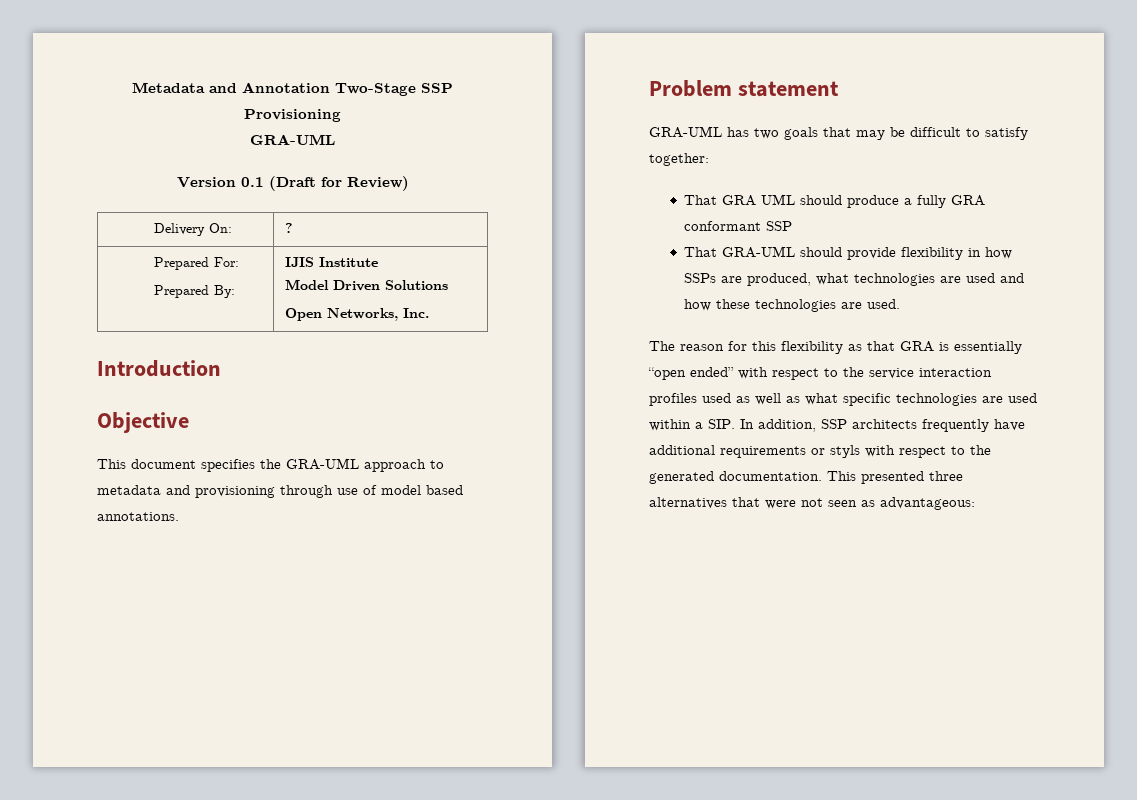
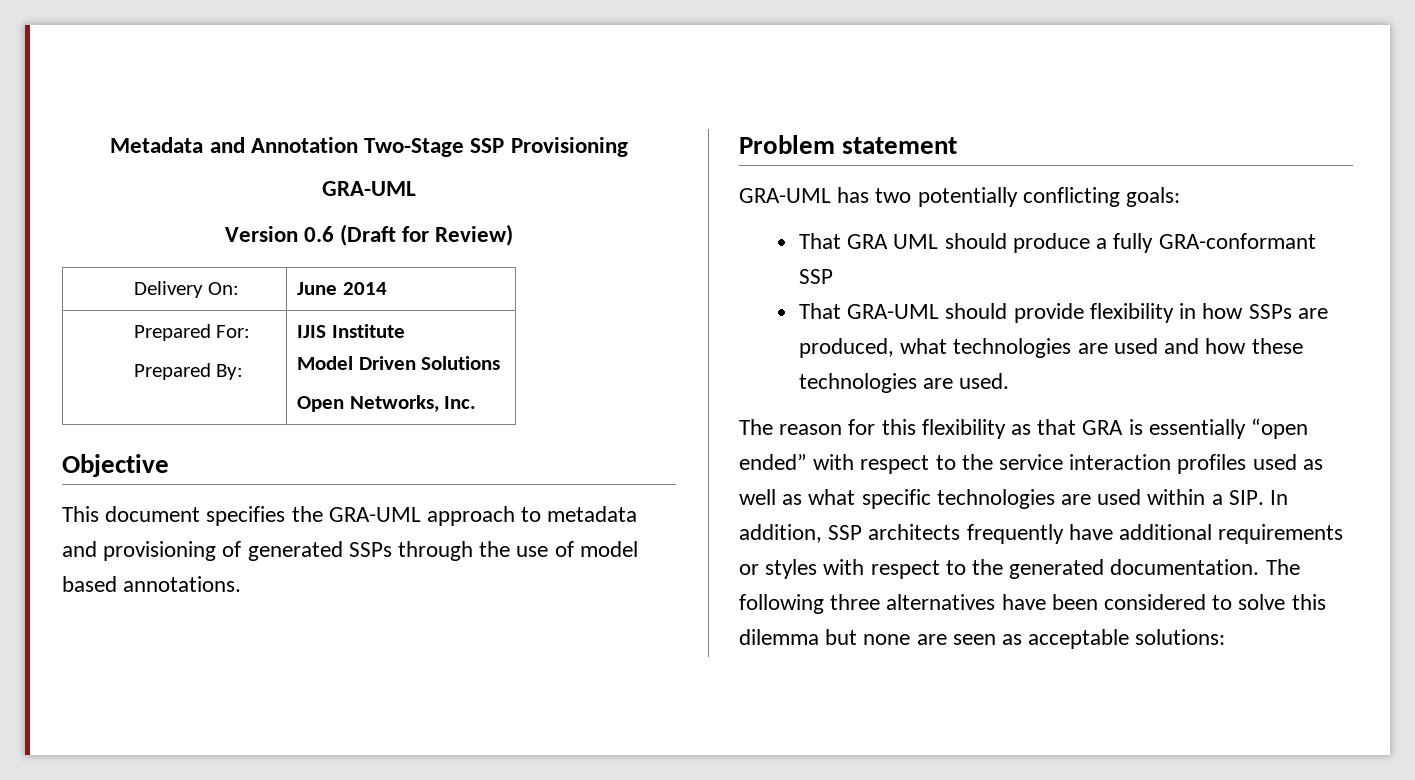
- Version 0.1 (Draft for Review)
+ Version 0.6 (Draft for Review)
- Delivery On: | ?
+ Delivery On: | June 2014
- Introduction
- This document specifies the GRA-UML approach to metadata and provisioning through use of model based annotations.
+ This document specifies the GRA-UML approach to metadata and provisioning of generated SSPs through the use of model based annotations.
- GRA-UML has two goals that may be difficult to satisfy together:
+ GRA-UML has two potentially conflicting goals:
- That GRA UML should produce a fully GRA conformant SSP
+ That GRA UML should produce a fully GRA-conformant SSP
- The reason for this flexibility as that GRA is essentially “open ended” with respect to the service interaction profiles used as well as what specific technologies are used within a SIP. In addition, SSP architects frequently have additional requirements or styls with respect to the generated documentation.
+ The reason for this flexibility as that GRA is essentially “open ended” with respect to the service interaction profiles used as well as what specific technologies are used within a SIP. In addition, SSP architects frequently have additional requirements or styles with respect to the generated documentation.
- This presented three alternatives that were not seen as advantageous:
+ The following three alternatives have been considered to solve this dilemma but none are seen as acceptable solutions:

